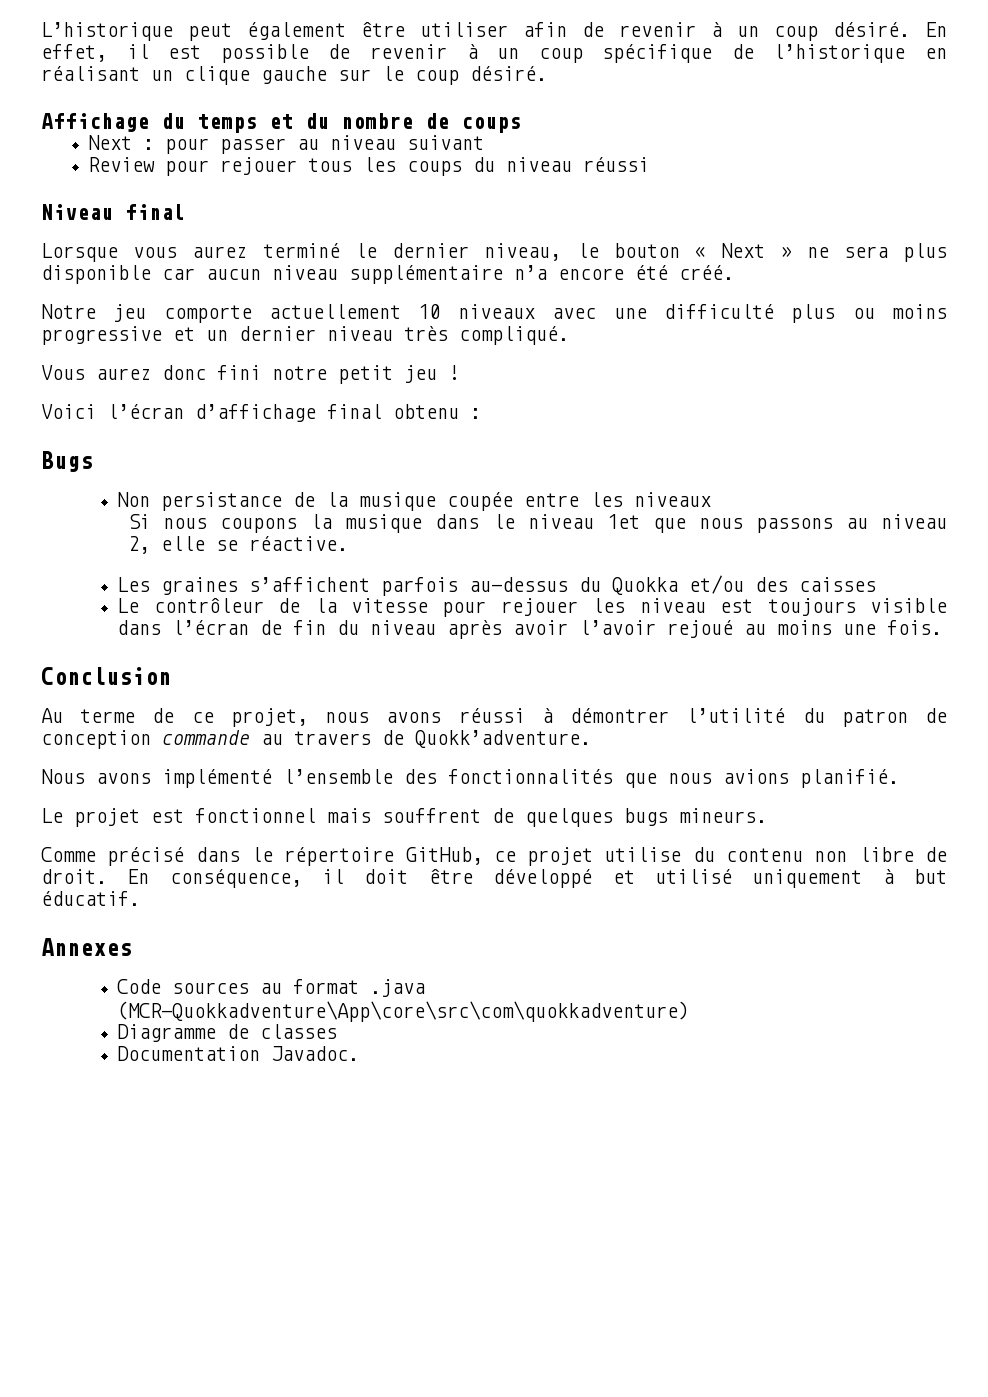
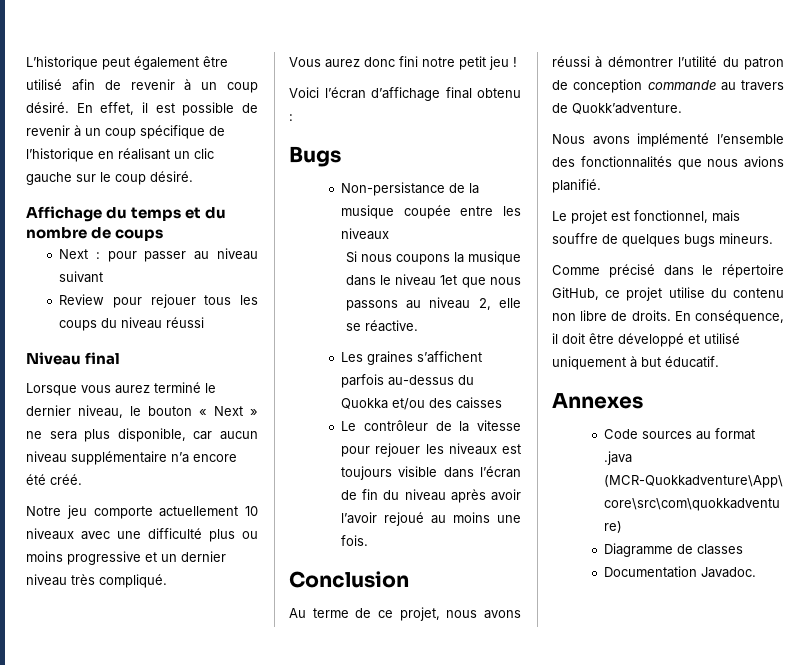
- L’historique peut également être utiliser afin de revenir à un coup désiré.
+ L’historique peut également être utilisé afin de revenir à un coup désiré.
- En effet, il est possible de revenir à un coup spécifique de l’historique en réalisant un clique gauche sur le coup désiré.
+ En effet, il est possible de revenir à un coup spécifique de l’historique en réalisant un clic gauche sur le coup désiré.
- Lorsque vous aurez terminé le dernier niveau, le bouton « Next » ne sera plus disponible car aucun niveau supplémentaire n’a encore été créé.
+ Lorsque vous aurez terminé le dernier niveau, le bouton « Next » ne sera plus disponible, car aucun niveau supplémentaire n’a encore été créé.
- Non persistance de la musique coupée entre les niveaux
+ Non-persistance de la musique coupée entre les niveaux
- Le contrôleur de la vitesse pour rejouer les niveau est toujours visible dans l’écran de fin du niveau après avoir l’avoir rejoué au moins une fois.
+ Le contrôleur de la vitesse pour rejouer les niveaux est toujours visible dans l’écran de fin du niveau après avoir l’avoir rejoué au moins une fois.
- Le projet est fonctionnel mais souffrent de quelques bugs mineurs.
+ Le projet est fonctionnel, mais souffre de quelques bugs mineurs.
- Comme précisé dans le répertoire GitHub, ce projet utilise du contenu non libre de droit.
+ Comme précisé dans le répertoire GitHub, ce projet utilise du contenu non libre de droits.

